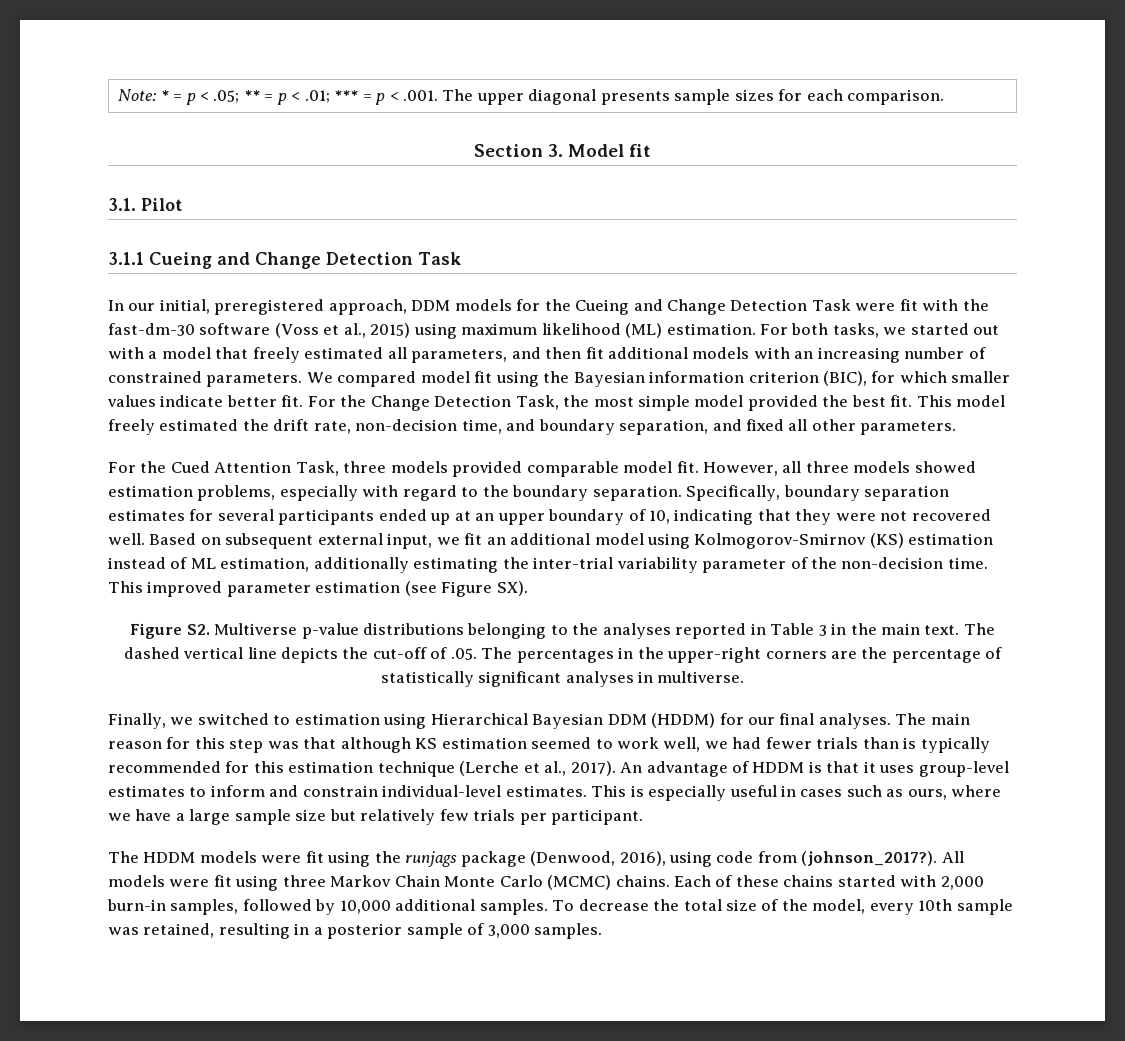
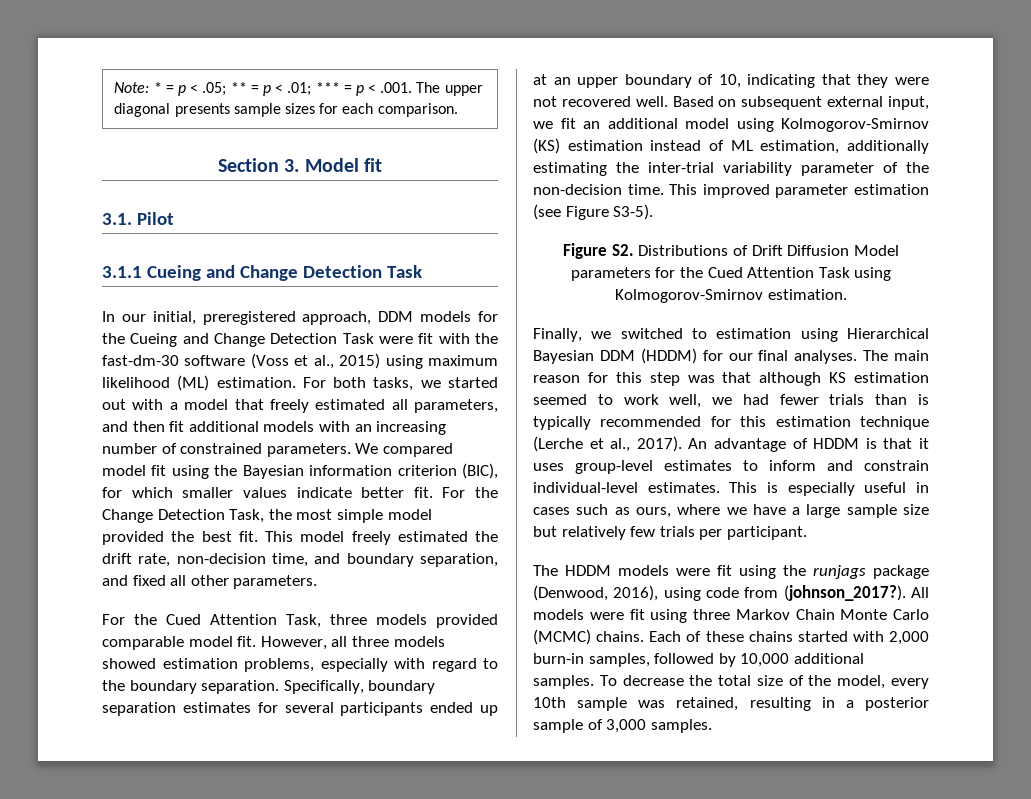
- This improved parameter estimation (see Figure SX).
+ This improved parameter estimation (see Figure S3-5).
- Figure S2. Multiverse p-value distributions belonging to the analyses reported in Table 3 in the main text. The dashed vertical line depicts the cut-off of .05. The percentages in the upper-right corners are the percentage of statistically significant analyses in multiverse.
+ Figure S2. Distributions of Drift Diffusion Model parameters for the Cued Attention Task using Kolmogorov-Smirnov estimation.

